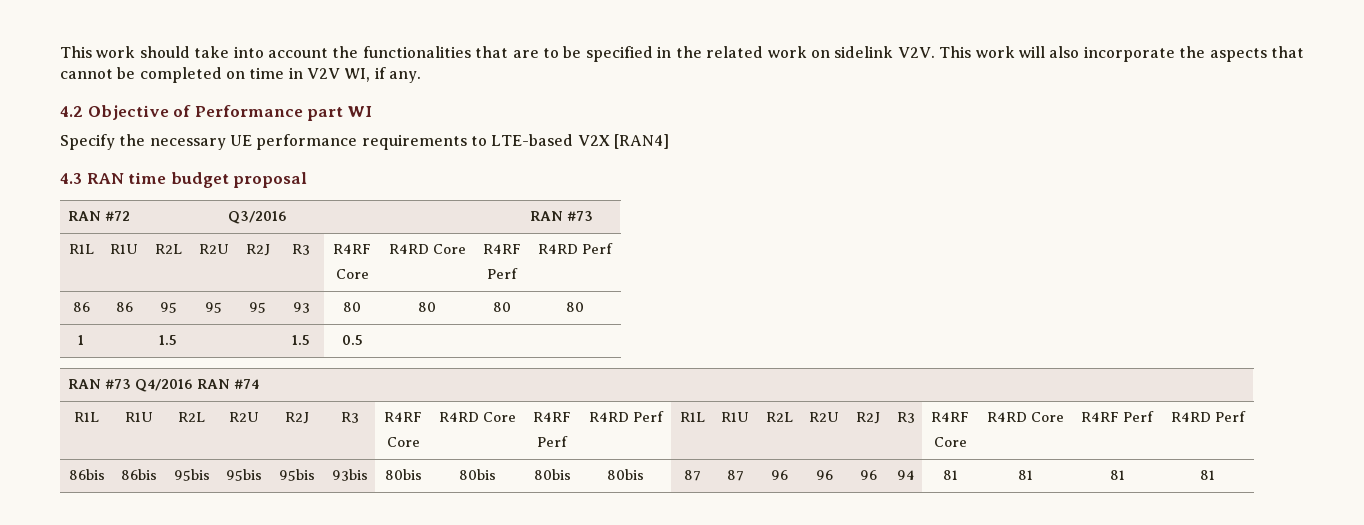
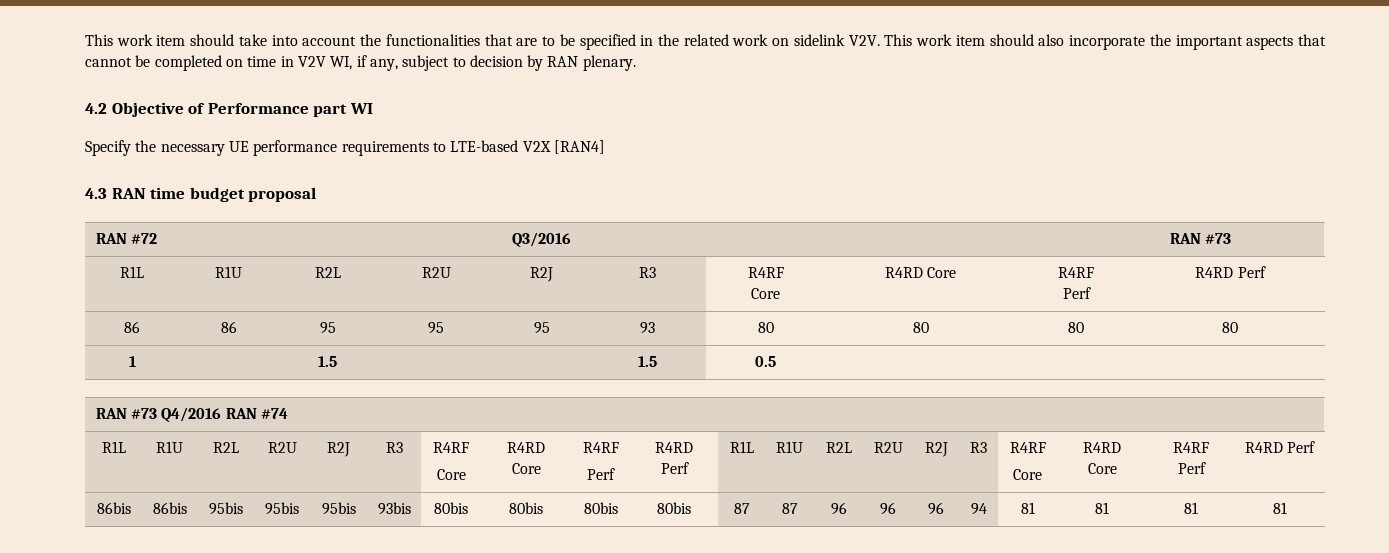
- This work should take into account the functionalities that are to be specified in the related work on sidelink V2V. This work will also incorporate the aspects that cannot be completed on time in V2V WI, if any.
+ This work item should take into account the functionalities that are to be specified in the related work on sidelink V2V. This work item should also incorporate the important aspects that cannot be completed on time in V2V WI, if any, subject to decision by RAN plenary.

